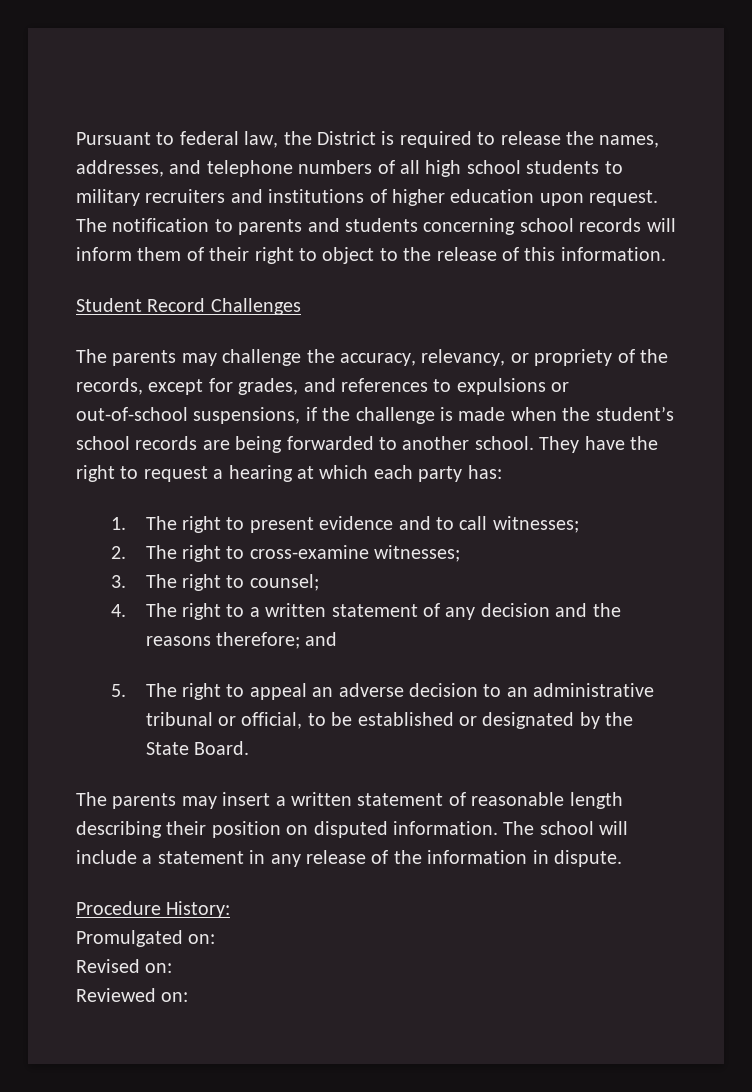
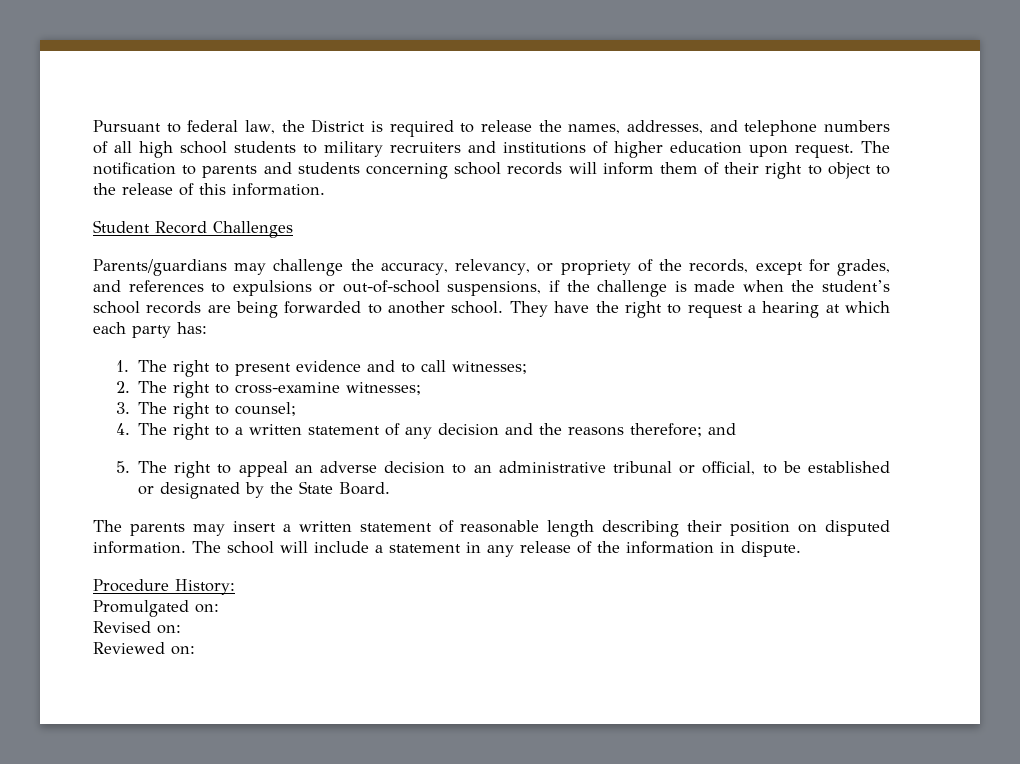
- The parents may challenge the accuracy, relevancy, or propriety of the records, except for grades, and references to expulsions or out-of-school suspensions, if the challenge is made when the student’s school records are being forwarded to another school.
+ Parents/guardians may challenge the accuracy, relevancy, or propriety of the records, except for grades, and references to expulsions or out-of-school suspensions, if the challenge is made when the student’s school records are being forwarded to another school.

